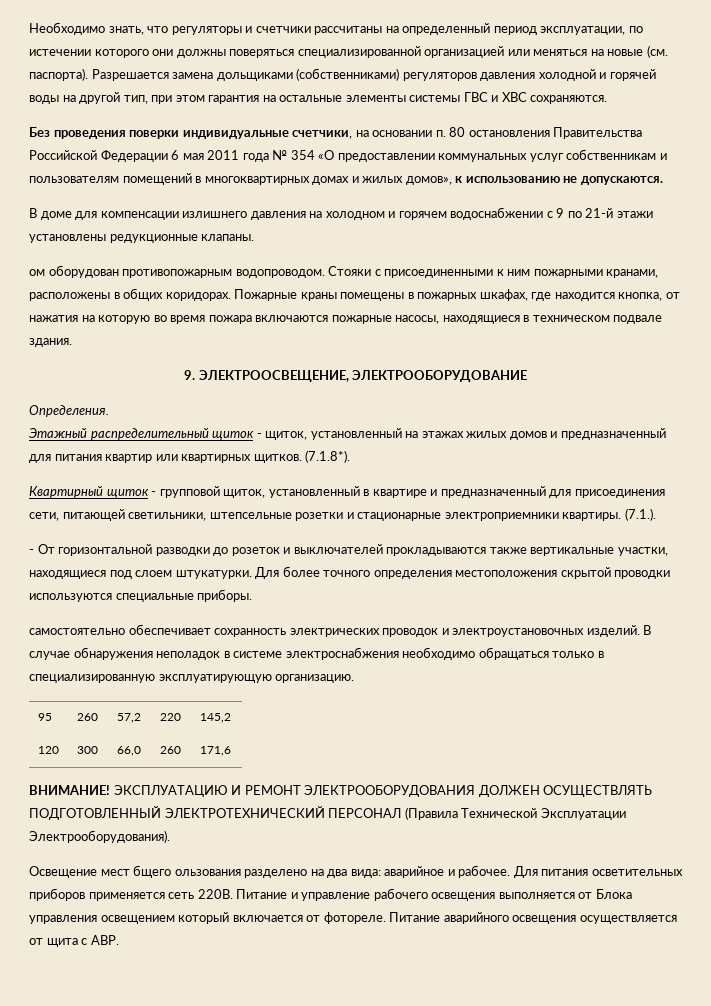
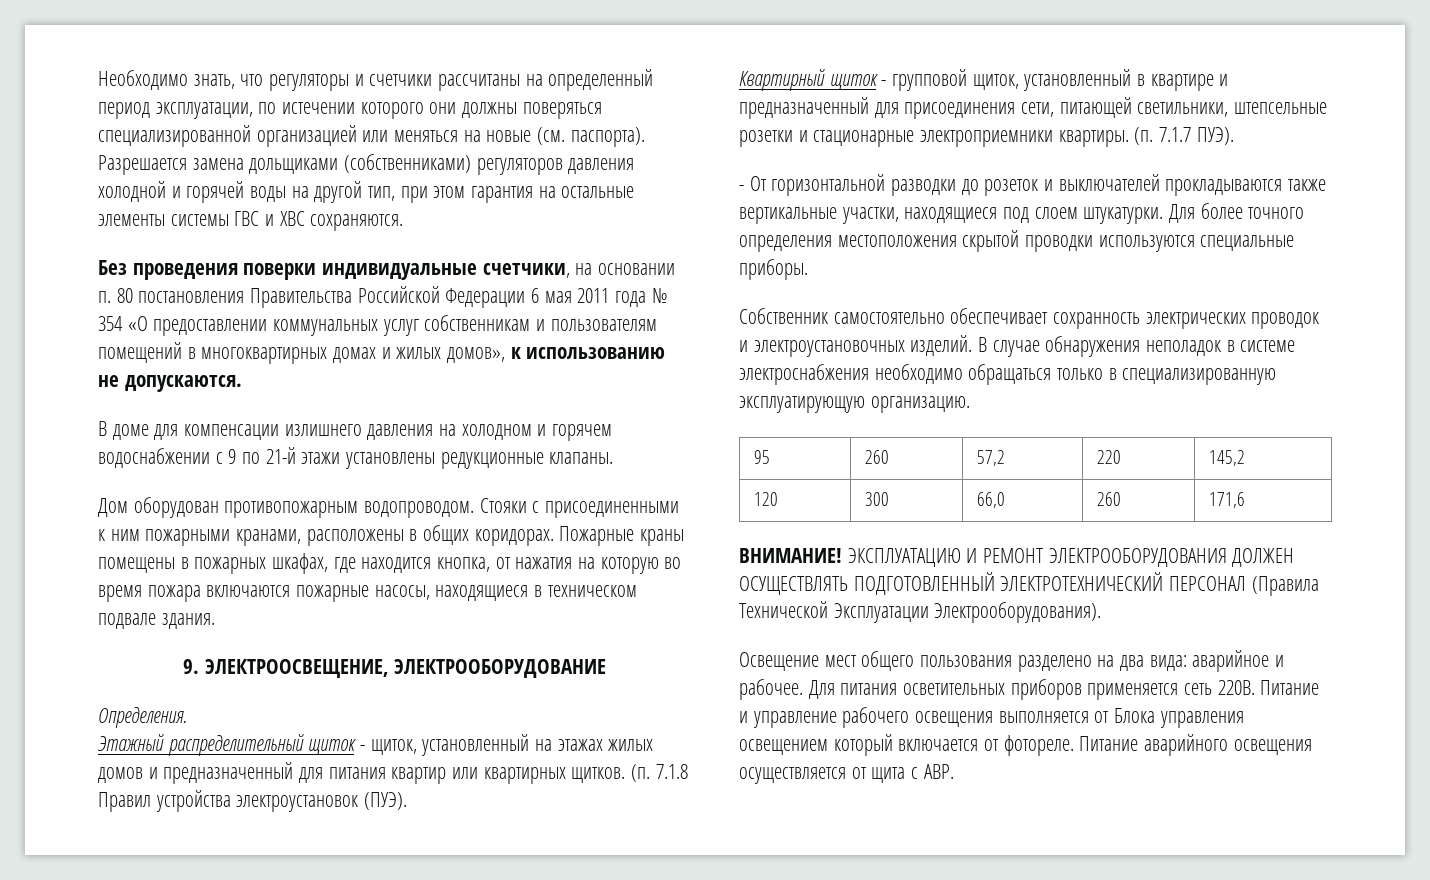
- Без проведения поверки индивидуальные счетчики, на основании п. 80 остановления Правительства Российской Федерации 6 мая 2011 года № 354 «О предоставлении коммунальных услуг собственникам и пользователям помещений в многоквартирных домах и жилых домов», к использованию не допускаются.
+ Без проведения поверки индивидуальные счетчики, на основании п. 80 постановления Правительства Российской Федерации 6 мая 2011 года № 354 «О предоставлении коммунальных услуг собственникам и пользователям помещений в многоквартирных домах и жилых домов», к использованию не допускаются.
- ом оборудован противопожарным водопроводом.
+ Дом оборудован противопожарным водопроводом.
- (7.1.8*).
+ (п. 7.1.8 Правил устройства электроустановок (ПУЭ).
- (7.1.).
+ (п. 7.1.7 ПУЭ).
- самостоятельно обеспечивает сохранность электрических проводок и электроустановочных изделий.
+ Собственник самостоятельно обеспечивает сохранность электрических проводок и электроустановочных изделий.
- Освещение мест бщего ользования разделено на два вида: аварийное и рабочее.
+ Освещение мест общего пользования разделено на два вида: аварийное и рабочее.

